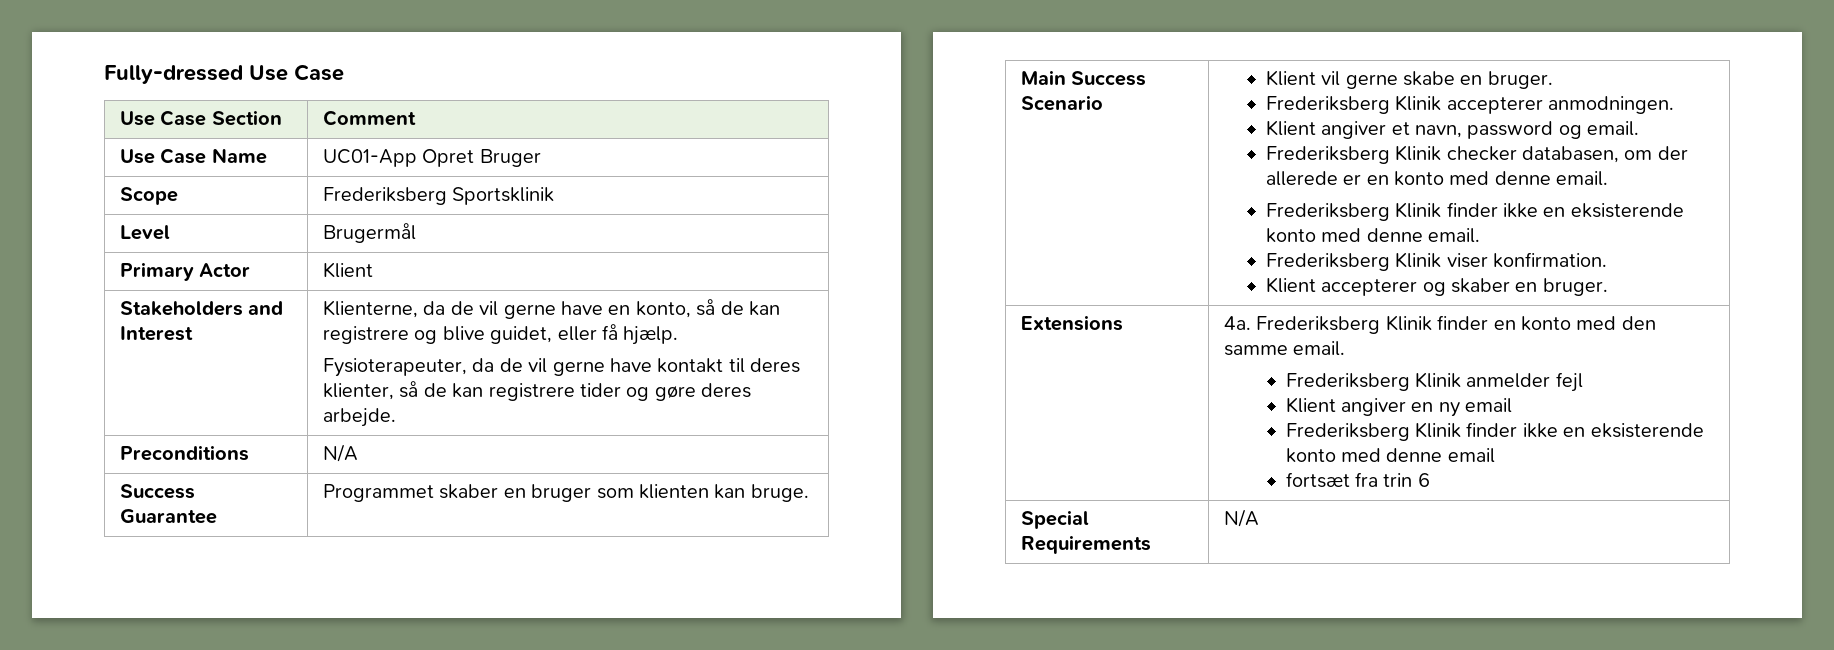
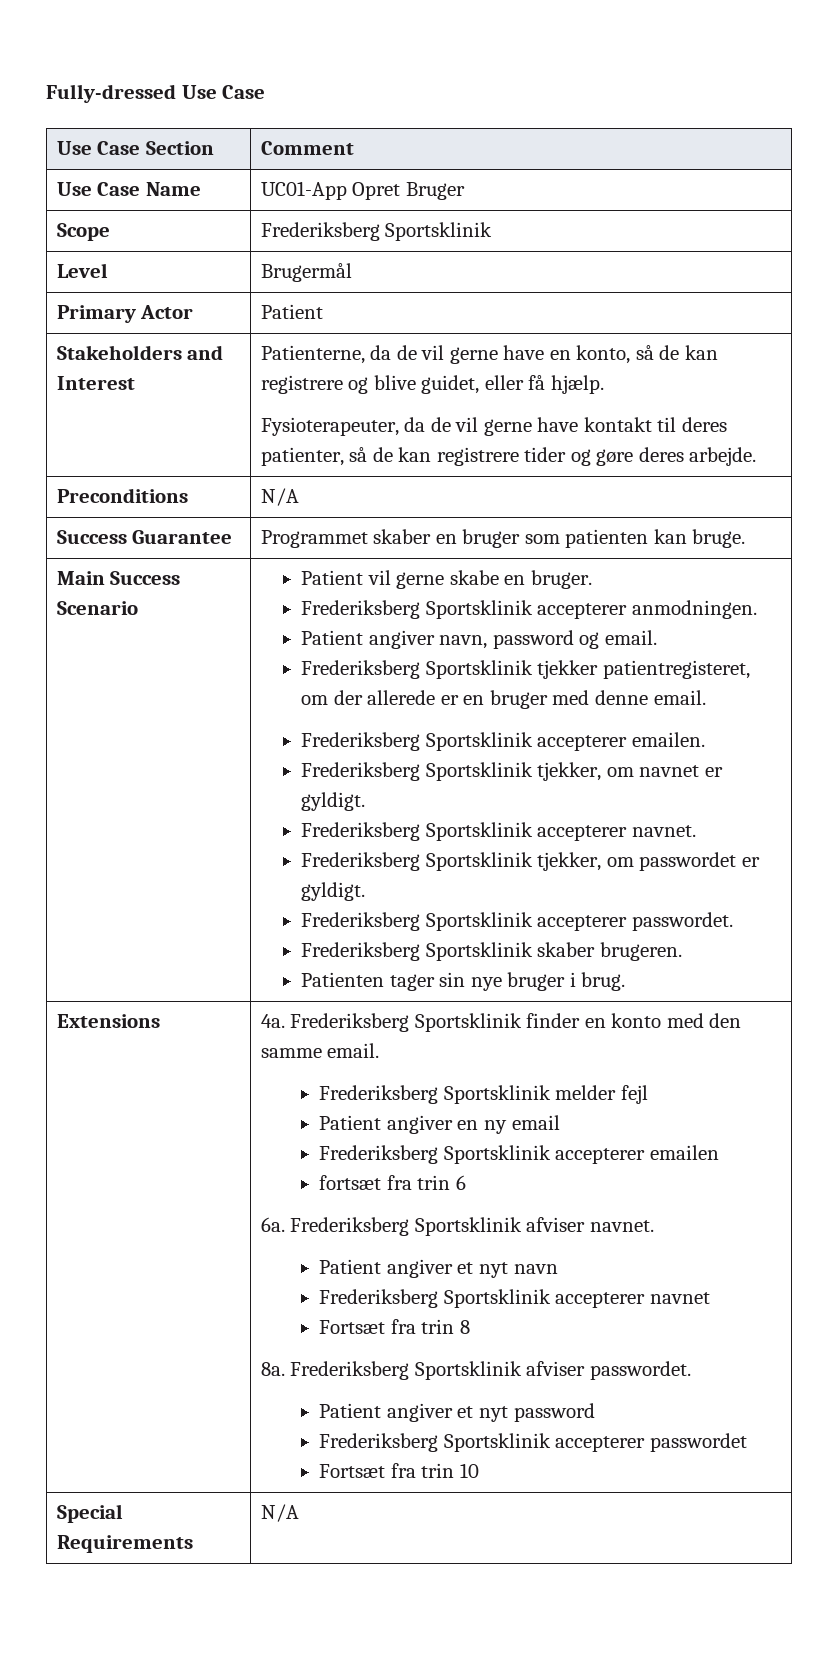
- Primary Actor | Klient
+ Primary Actor | Patient
- Stakeholders and Interest | Klienterne, da de vil gerne have en konto, så de kan registrere og blive guidet, eller få hjælp.
- Fysioterapeuter, da de vil gerne have kontakt til deres klienter, så de kan registrere tider og gøre deres arbejde.
+ Stakeholders and Interest | Patienterne, da de vil gerne have en konto, så de kan registrere og blive guidet, eller få hjælp.
+ Fysioterapeuter, da de vil gerne have kontakt til deres patienter, så de kan registrere tider og gøre deres arbejde.
- Success Guarantee | Programmet skaber en bruger som klienten kan bruge.
+ Success Guarantee | Programmet skaber en bruger som patienten kan bruge.
- Klient vil gerne skabe en bruger.
+ Patient vil gerne skabe en bruger.
- Frederiksberg Klinik accepterer anmodningen.
+ Frederiksberg Sportsklinik accepterer anmodningen.
- Klient angiver et navn, password og email.
+ Patient angiver navn, password og email.
- Frederiksberg Klinik checker databasen, om der allerede er en konto med denne email.
- Frederiksberg Klinik finder ikke en eksisterende konto med denne email.
- Frederiksberg Klinik viser konfirmation.
- Klient accepterer og skaber en bruger.
+ Frederiksberg Sportsklinik tjekker patientregisteret, om der allerede er en bruger med denne email.
+ Frederiksberg Sportsklinik accepterer emailen.
+ Frederiksberg Sportsklinik tjekker, om navnet er gyldigt.
+ Frederiksberg Sportsklinik accepterer navnet.
+ Frederiksberg Sportsklinik tjekker, om passwordet er gyldigt.
+ Frederiksberg Sportsklinik accepterer passwordet.
+ Frederiksberg Sportsklinik skaber brugeren.
+ Patienten tager sin nye bruger i brug.
- Frederiksberg Klinik finder en konto med den samme email.
+ Frederiksberg Sportsklinik finder en konto med den samme email.
- Frederiksberg Klinik anmelder fejl
+ Frederiksberg Sportsklinik melder fejl
- Klient angiver en ny email
+ Patient angiver en ny email
- Frederiksberg Klinik finder ikke en eksisterende konto med denne email
+ Frederiksberg Sportsklinik accepterer emailen
  fortsæt fra trin 6
+ 6a. Frederiksberg Sportsklinik afviser navnet.
+ Patient angiver et nyt navn
+ Frederiksberg Sportsklinik accepterer navnet
+ Fortsæt fra trin 8
+ 8a. Frederiksberg Sportsklinik afviser passwordet.
+ Patient angiver et nyt password
+ Frederiksberg Sportsklinik accepterer passwordet
+ Fortsæt fra trin 10

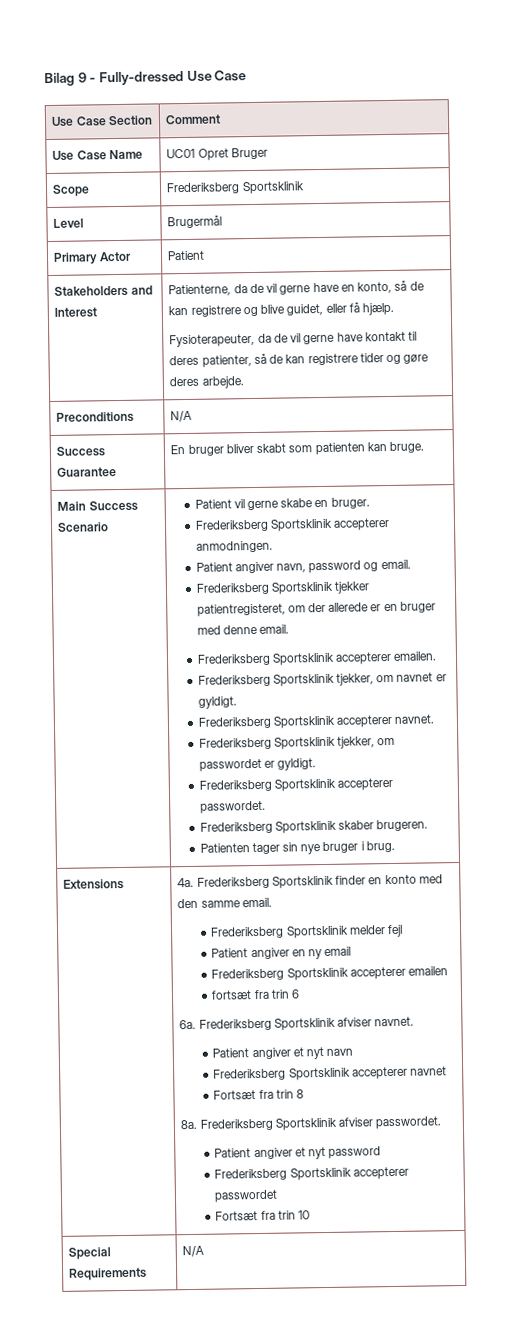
- Fully-dressed Use Case
+ Bilag 9 - Fully-dressed Use Case
- Use Case Name | UC01-App Opret Bruger
+ Use Case Name | UC01 Opret Bruger
- Success Guarantee | Programmet skaber en bruger som patienten kan bruge.
+ Success Guarantee | En bruger bliver skabt som patienten kan bruge.

